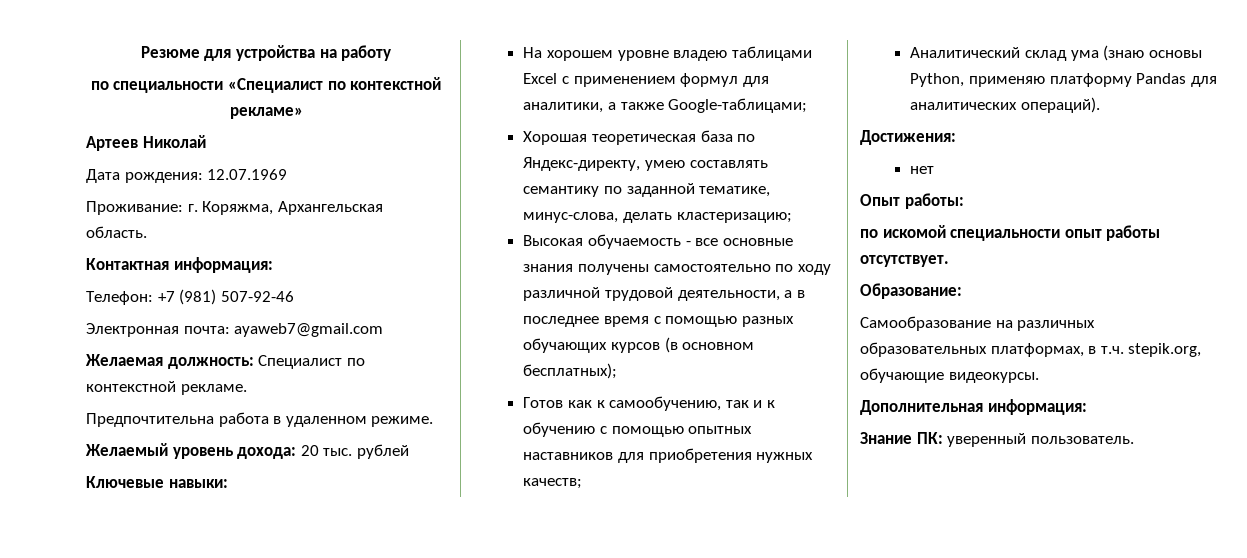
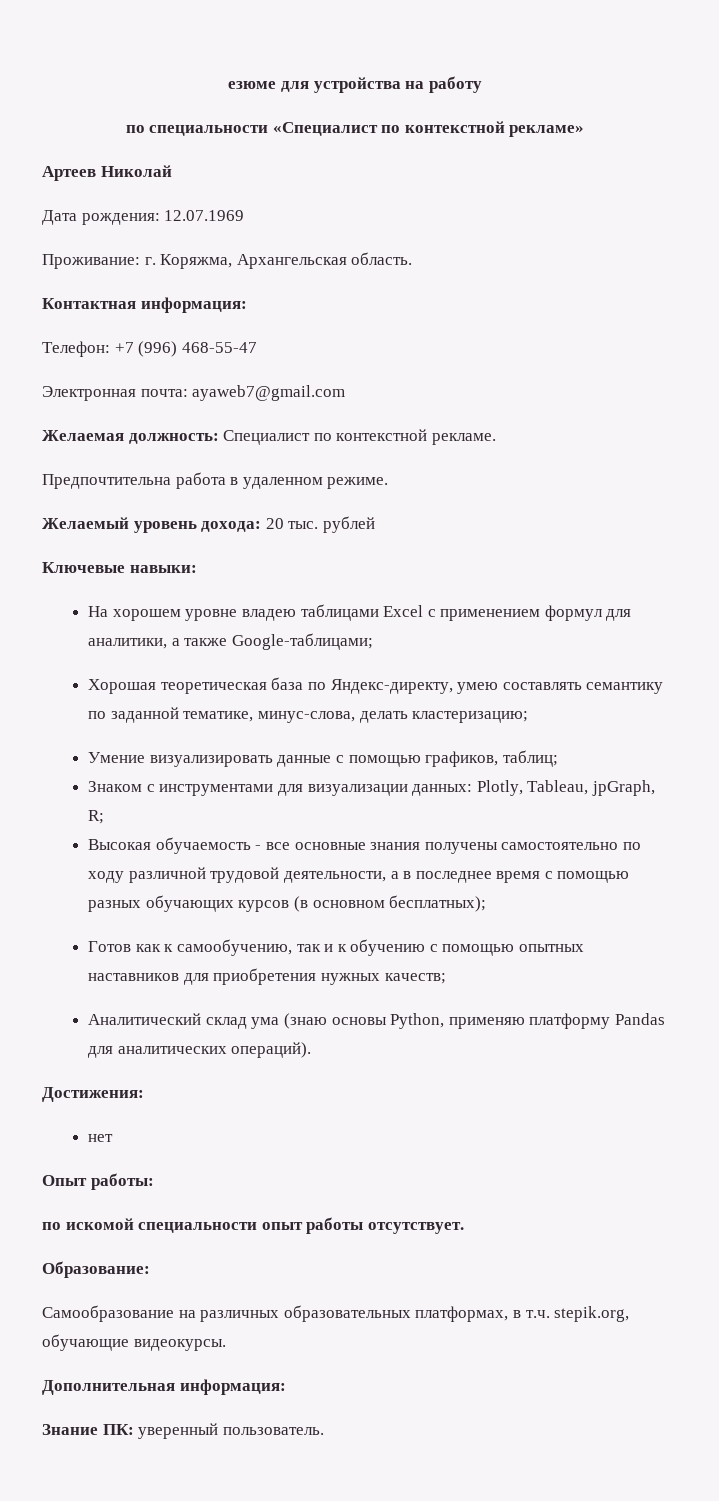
- Резюме для устройства на работу
+ езюме для устройства на работу
- Телефон: +7 (981) 507-92-46
+ Телефон: +7 (996) 468-55-47
+ Умение визуализировать данные с помощью графиков, таблиц;
+ Знаком с инструментами для визуализации данных: Plotly, Tableau, jpGraph, R;

